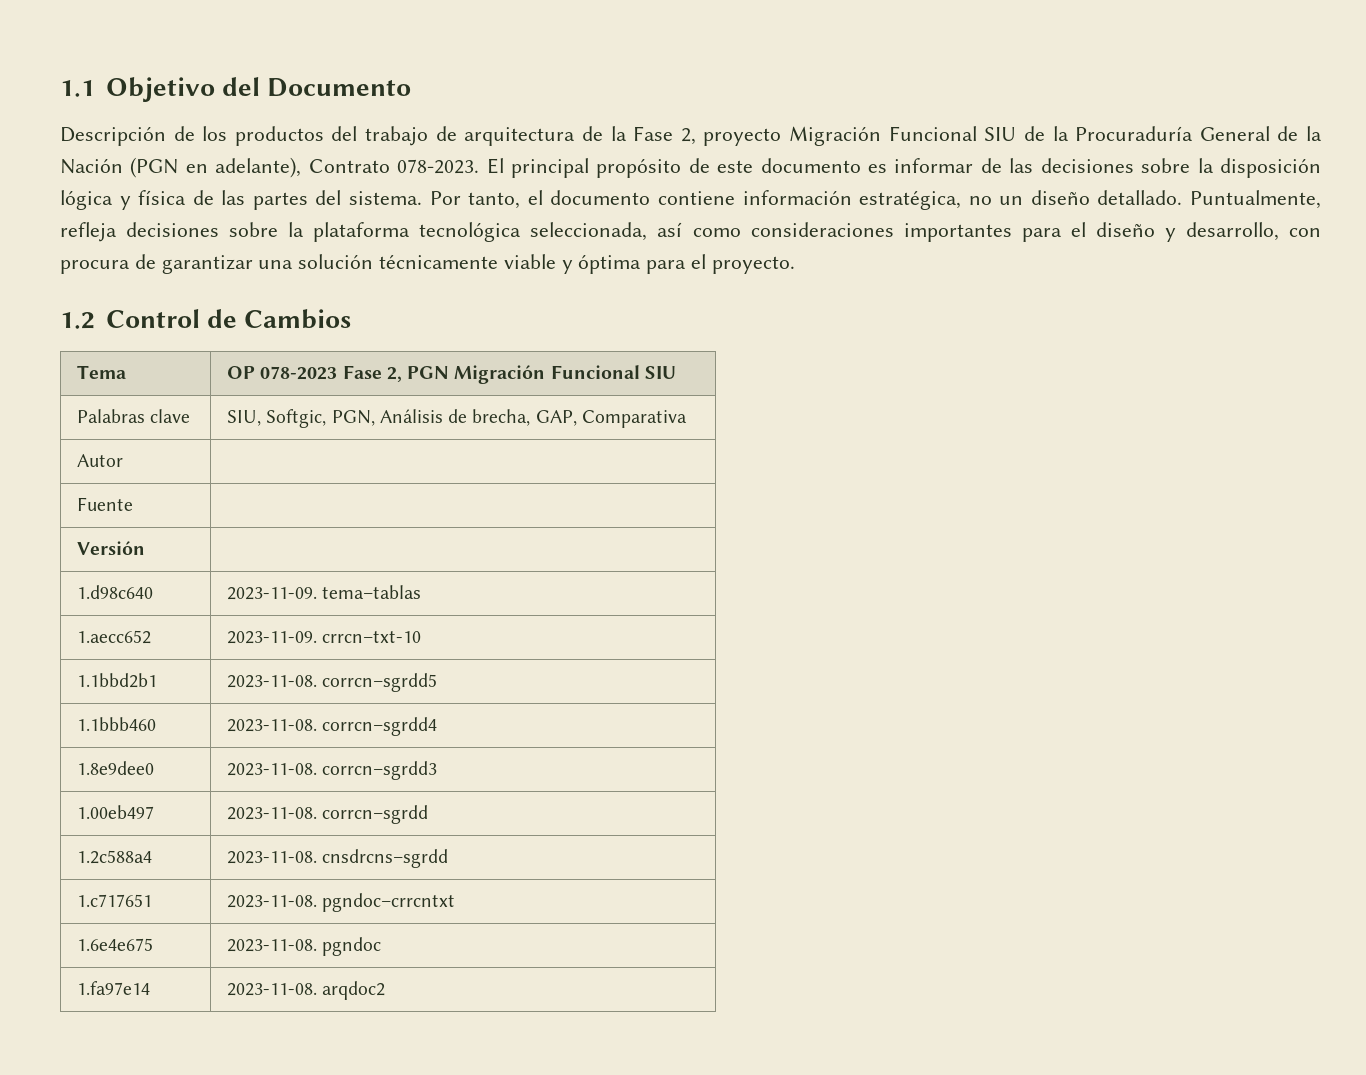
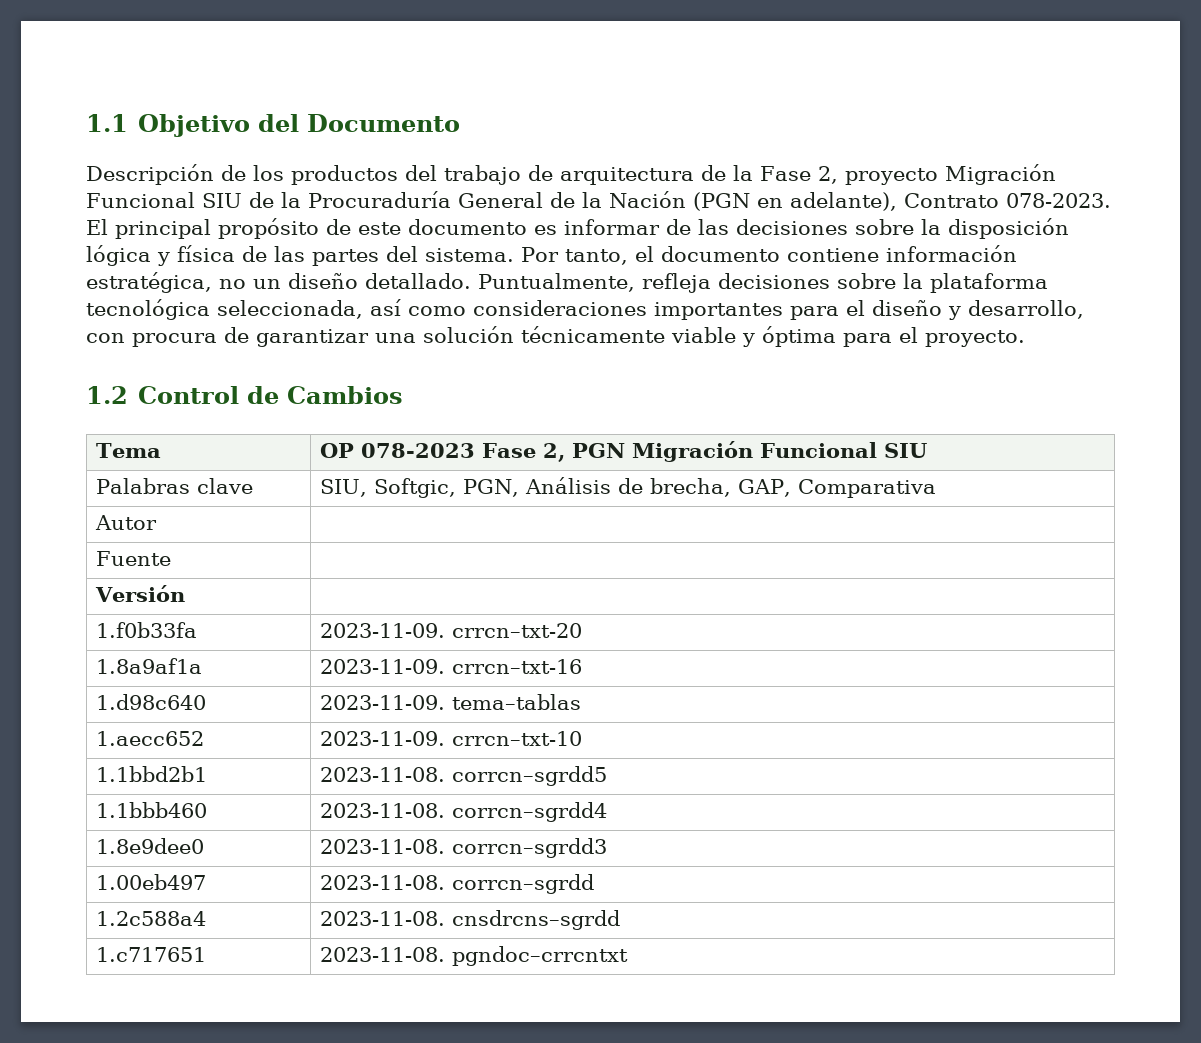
+ 1.f0b33fa | 2023-11-09. crrcn–txt-20
+ 1.8a9af1a | 2023-11-09. crrcn–txt-16
- 1.6e4e675 | 2023-11-08. pgndoc
- 1.fa97e14 | 2023-11-08. arqdoc2

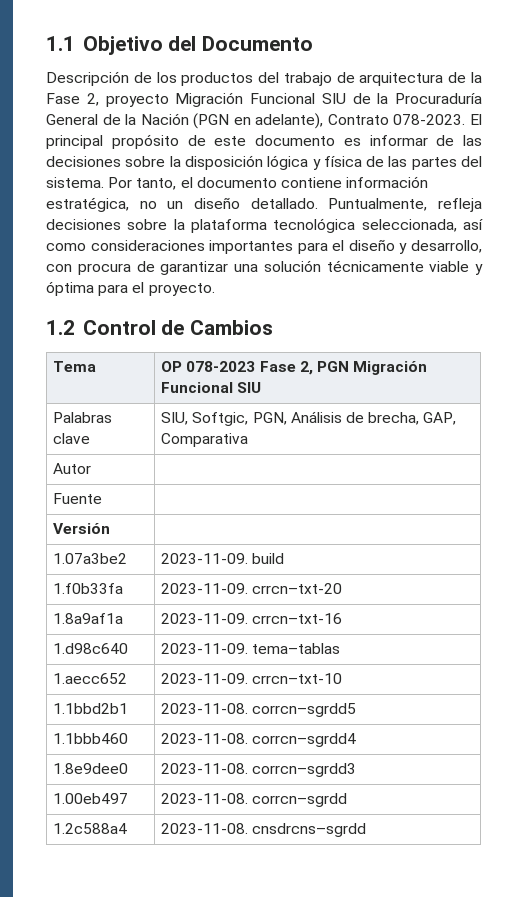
+ 1.07a3be2 | 2023-11-09. build
- 1.c717651 | 2023-11-08. pgndoc–crrcntxt

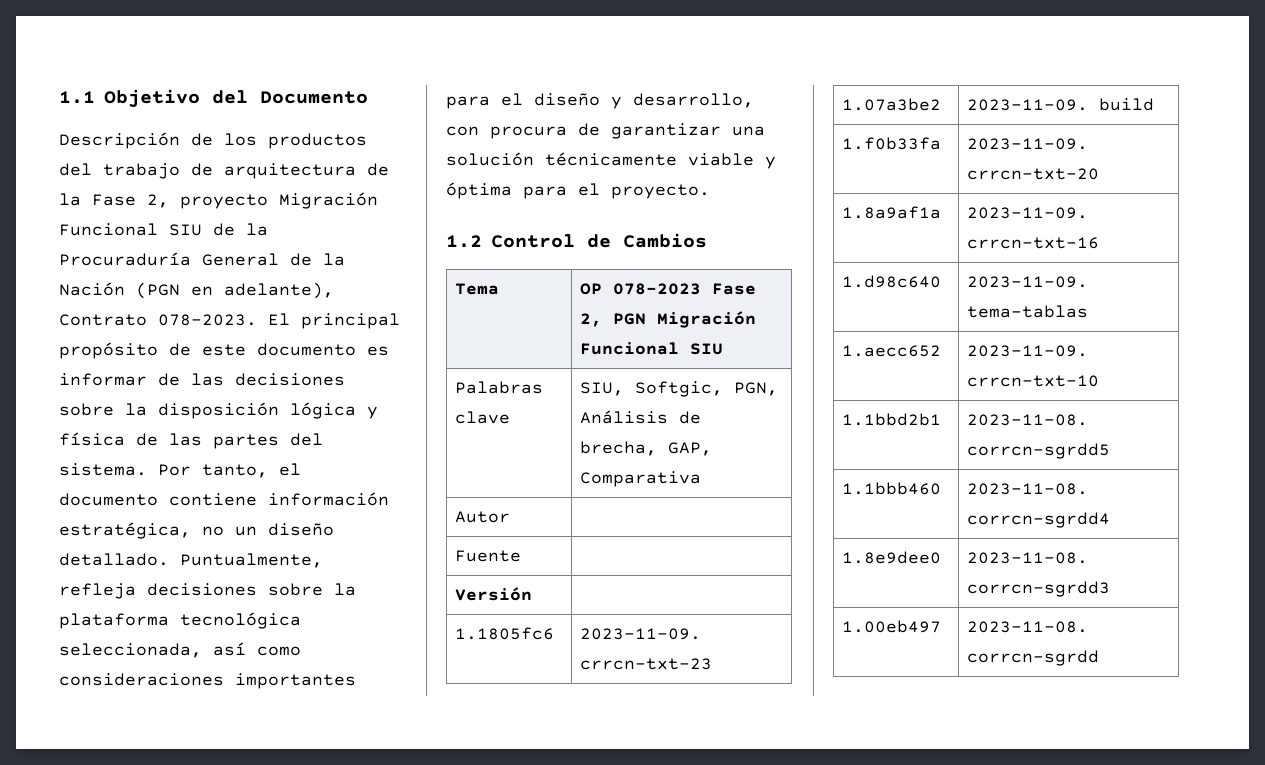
+ 1.1805fc6 | 2023-11-09. crrcn–txt-23
- 1.2c588a4 | 2023-11-08. cnsdrcns–sgrdd

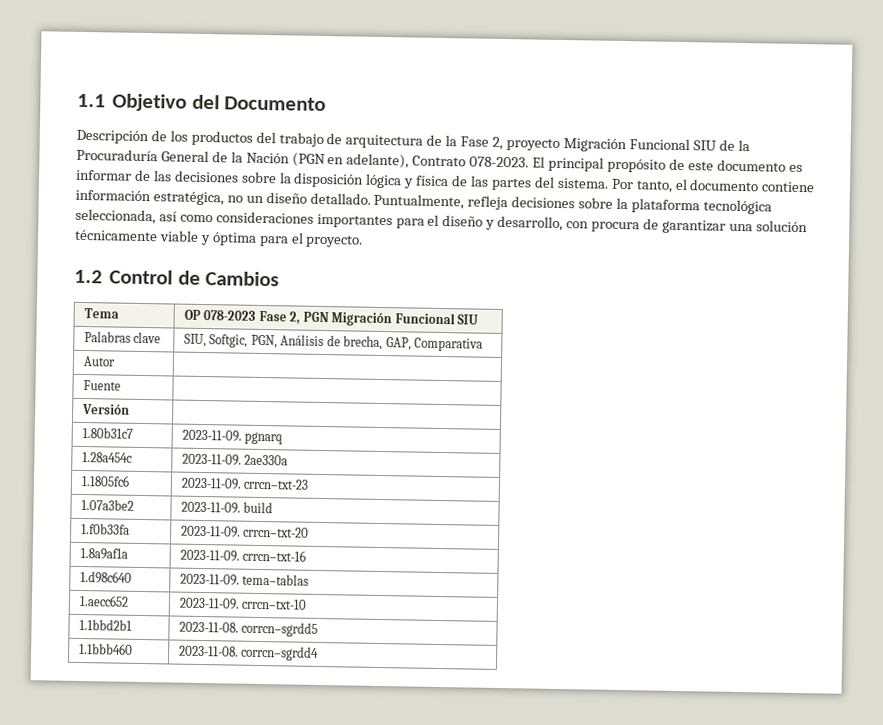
+ 1.80b31c7 | 2023-11-09. pgnarq
+ 1.28a454c | 2023-11-09. 2ae330a
- 1.8e9dee0 | 2023-11-08. corrcn–sgrdd3
- 1.00eb497 | 2023-11-08. corrcn–sgrdd

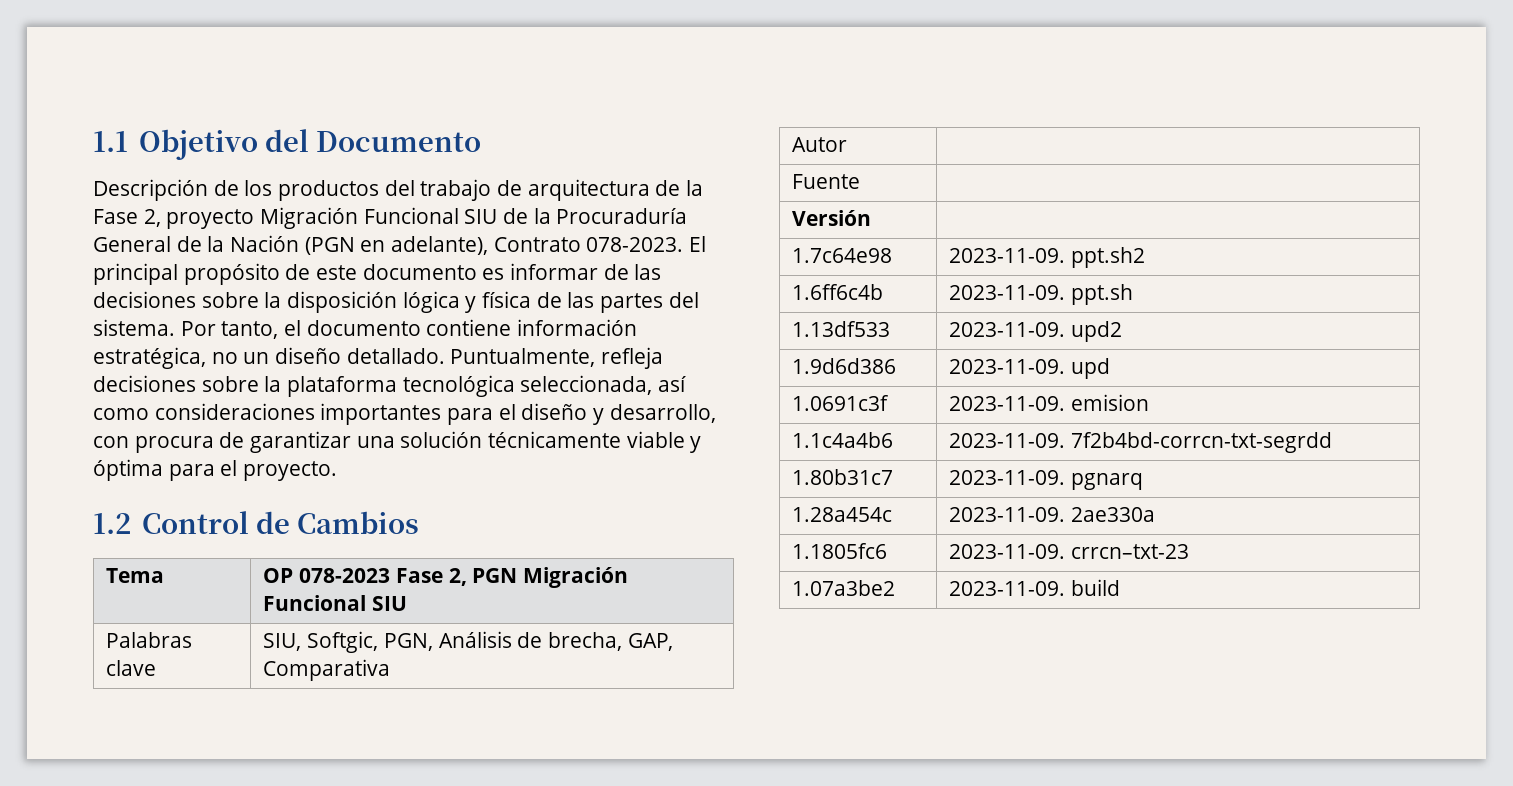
+ 1.7c64e98 | 2023-11-09. ppt.sh2
+ 1.6ff6c4b | 2023-11-09. ppt.sh
+ 1.13df533 | 2023-11-09. upd2
+ 1.9d6d386 | 2023-11-09. upd
+ 1.0691c3f | 2023-11-09. emision
+ 1.1c4a4b6 | 2023-11-09. 7f2b4bd-corrcn-txt-segrdd
- 1.f0b33fa | 2023-11-09. crrcn–txt-20
- 1.8a9af1a | 2023-11-09. crrcn–txt-16
- 1.d98c640 | 2023-11-09. tema–tablas
- 1.aecc652 | 2023-11-09. crrcn–txt-10
- 1.1bbd2b1 | 2023-11-08. corrcn–sgrdd5
- 1.1bbb460 | 2023-11-08. corrcn–sgrdd4

